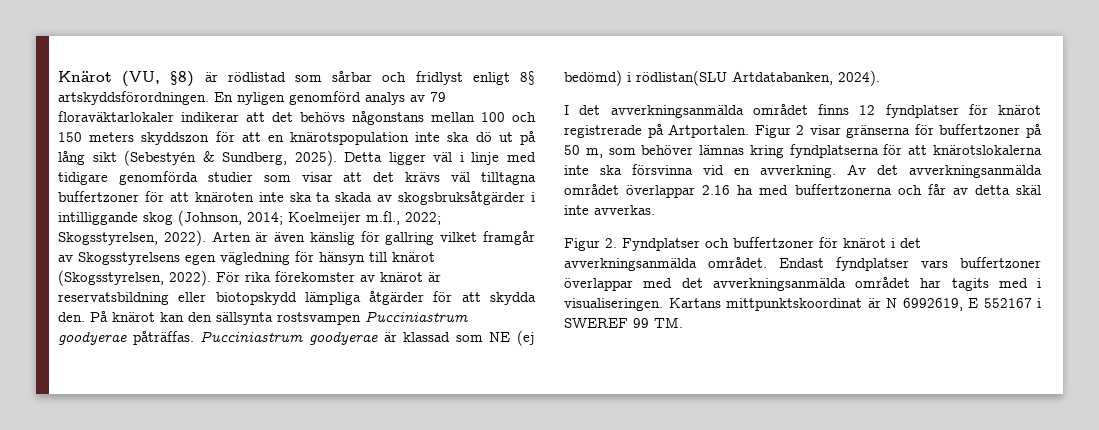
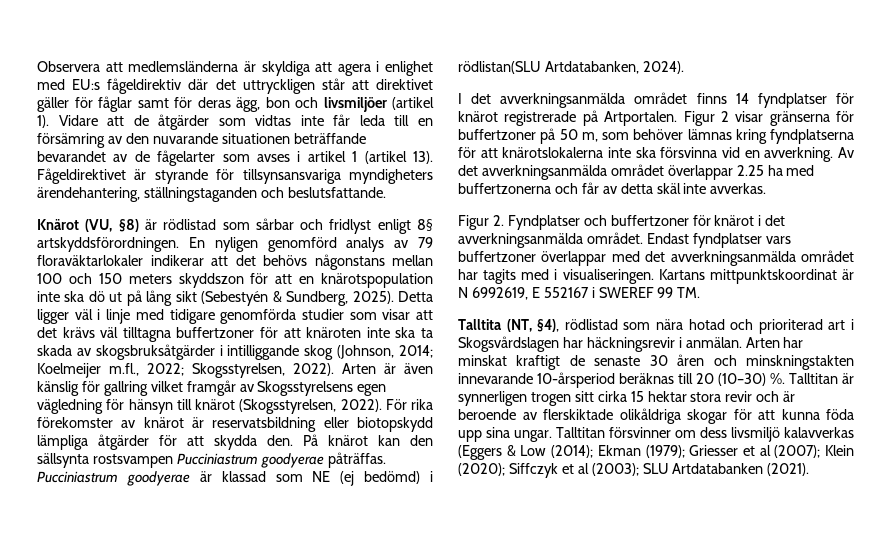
+ Observera att medlemsländerna är skyldiga att agera i enlighet med EU:s fågeldirektiv där det uttryckligen står att direktivet gäller för fåglar samt för deras ägg, bon och livsmiljöer (artikel 1). Vidare att de åtgärder som vidtas inte får leda till en försämring av den nuvarande situationen beträffande bevarandet av de fågelarter som avses i artikel 1 (artikel 13). Fågeldirektivet är styrande för tillsynsansvariga myndigheters ärendehantering, ställningstaganden och beslutsfattande.
- I det avverkningsanmälda området finns 12 fyndplatser för knärot registrerade på Artportalen.
+ I det avverkningsanmälda området finns 14 fyndplatser för knärot registrerade på Artportalen.
- Av det avverkningsanmälda området överlappar 2.16 ha med buffertzonerna och får av detta skäl inte avverkas.
+ Av det avverkningsanmälda området överlappar 2.25 ha med buffertzonerna och får av detta skäl inte avverkas.
+ Talltita (NT, §4), rödlistad som nära hotad och prioriterad art i Skogsvårdslagen har häckningsrevir i anmälan. Arten har minskat kraftigt de senaste 30 åren och minskningstakten innevarande 10-årsperiod beräknas till 20 (10–30) %. Talltitan är synnerligen trogen sitt cirka 15 hektar stora revir och är beroende av flerskiktade olikåldriga skogar för att kunna föda upp sina ungar. Talltitan försvinner om dess livsmiljö kalavverkas (Eggers & Low (2014); Ekman (1979); Griesser et al (2007); Klein (2020); Siffczyk et al (2003); SLU Artdatabanken (2021).

